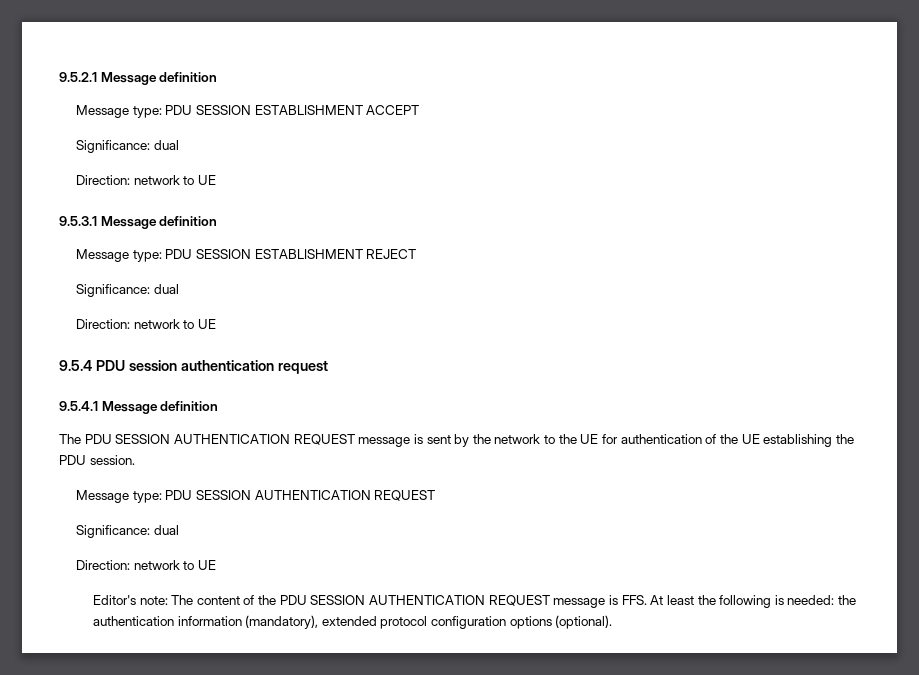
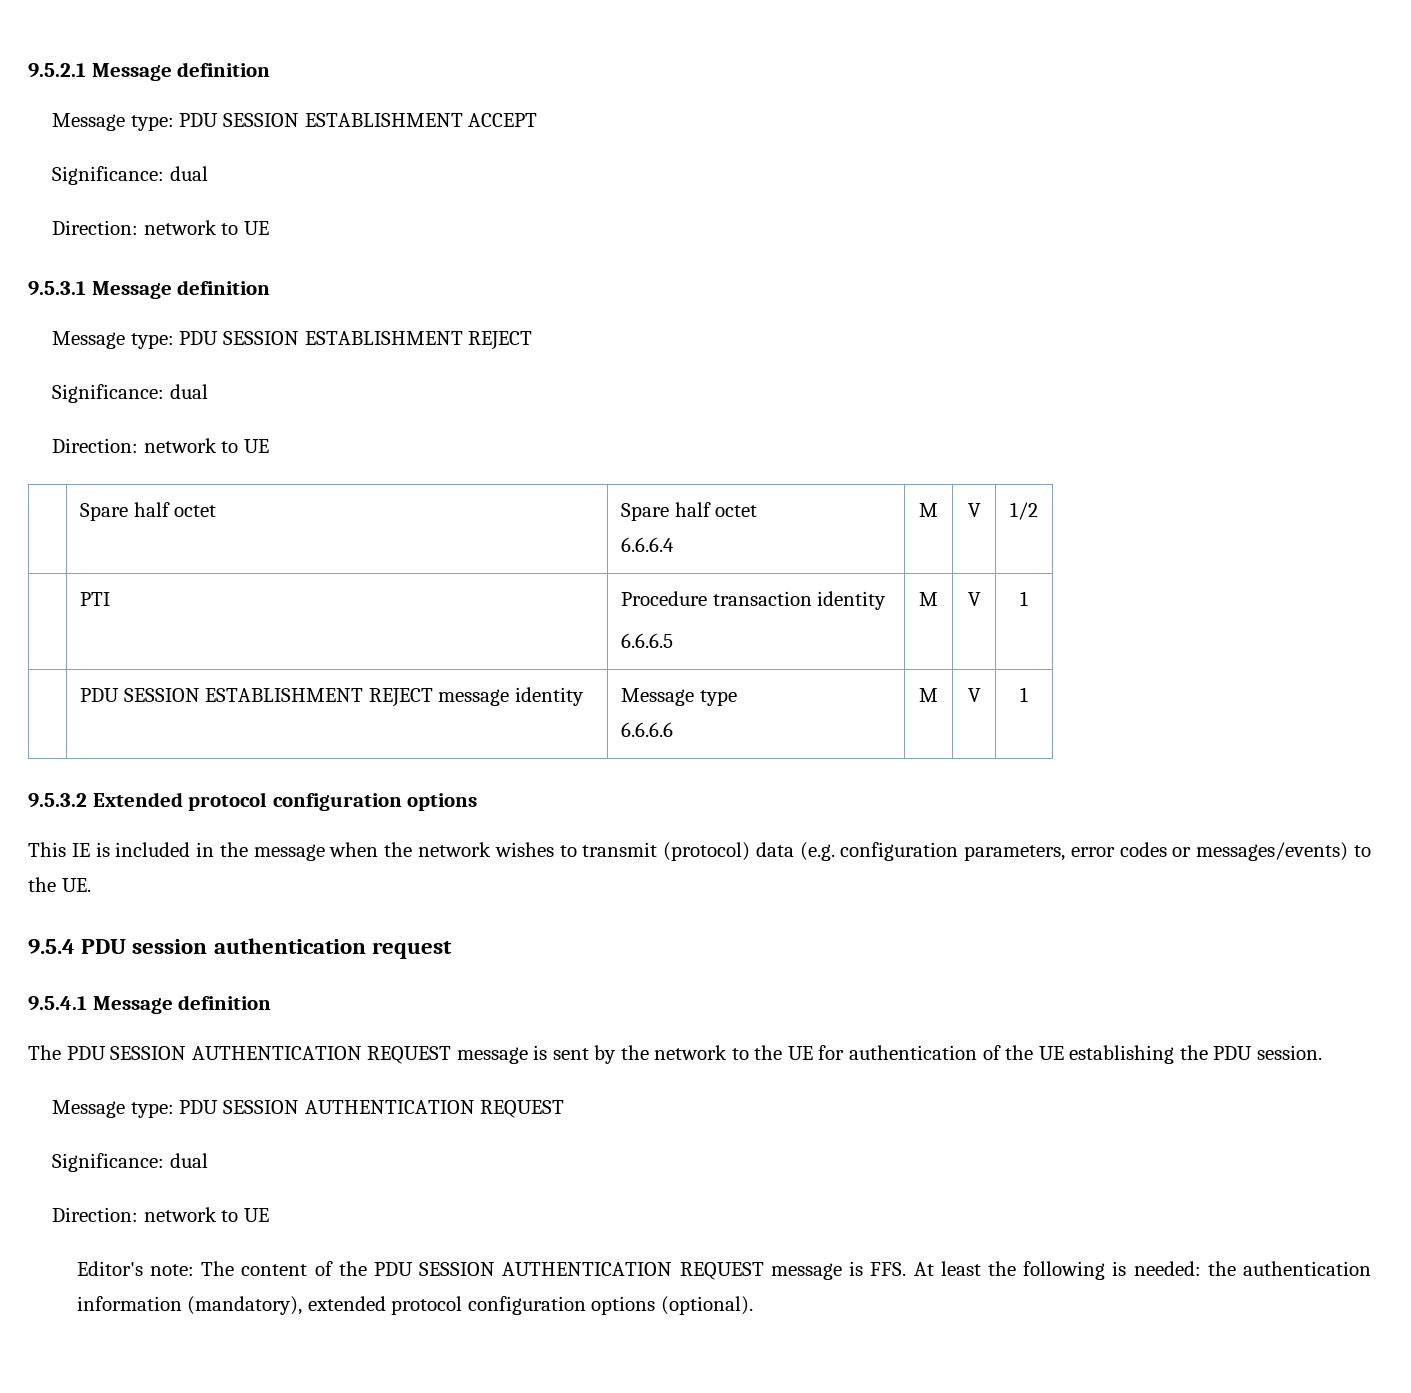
+ | Spare half octet | Spare half octet
+ 6.6.6.4 | M | V | 1/2
+ | PTI | Procedure transaction identity
+ 6.6.6.5 | M | V | 1
+ | PDU SESSION ESTABLISHMENT REJECT message identity | Message type
+ 6.6.6.6 | M | V | 1
+ 9.5.3.2 Extended protocol configuration options
+ This IE is included in the message when the network wishes to transmit (protocol) data (e.g. configuration parameters, error codes or messages/events) to the UE.

